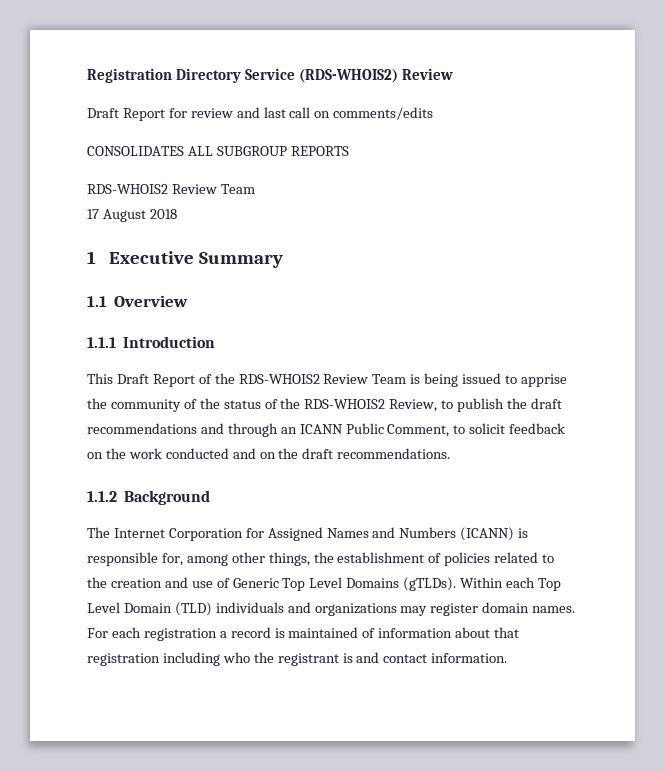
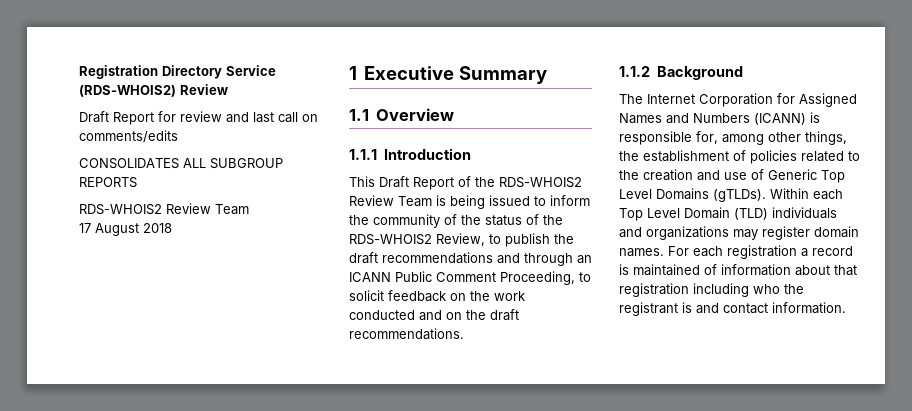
- This Draft Report of the RDS-WHOIS2 Review Team is being issued to apprise the community of the status of the RDS-WHOIS2 Review, to publish the draft recommendations and through an ICANN Public Comment, to solicit feedback on the work conducted and on the draft recommendations.
+ This Draft Report of the RDS-WHOIS2 Review Team is being issued to inform the community of the status of the RDS-WHOIS2 Review, to publish the draft recommendations and through an ICANN Public Comment Proceeding, to solicit feedback on the work conducted and on the draft recommendations.

